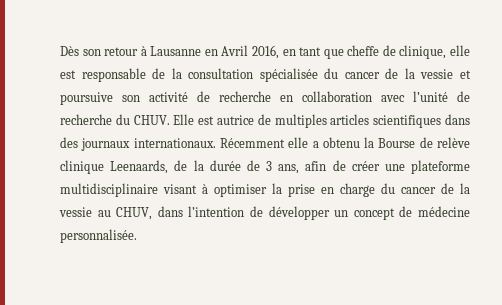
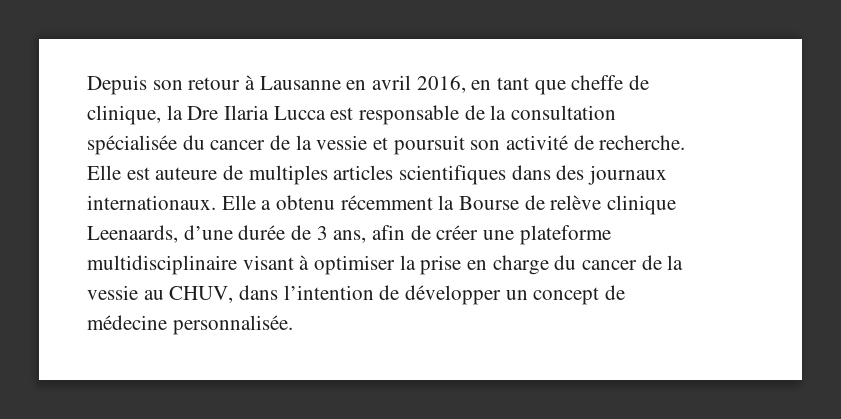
- Dès son retour à Lausanne en Avril 2016, en tant que cheffe de clinique, elle est responsable de la consultation spécialisée du cancer de la vessie et poursuive son activité de recherche en collaboration avec l’unité de recherche du CHUV.
+ Depuis son retour à Lausanne en avril 2016, en tant que cheffe de clinique, la Dre Ilaria Lucca est responsable de la consultation spécialisée du cancer de la vessie et poursuit son activité de recherche.
- Elle est autrice de multiples articles scientifiques dans des journaux internationaux.
+ Elle est auteure de multiples articles scientifiques dans des journaux internationaux.
- Récemment elle a obtenu la Bourse de relève clinique Leenaards, de la durée de 3 ans, afin de créer une plateforme multidisciplinaire visant à optimiser la prise en charge du cancer de la vessie au CHUV, dans l’intention de développer un concept de médecine personnalisée.
+ Elle a obtenu récemment la Bourse de relève clinique Leenaards, d’une durée de 3 ans, afin de créer une plateforme multidisciplinaire visant à optimiser la prise en charge du cancer de la vessie au CHUV, dans l’intention de développer un concept de médecine personnalisée.

